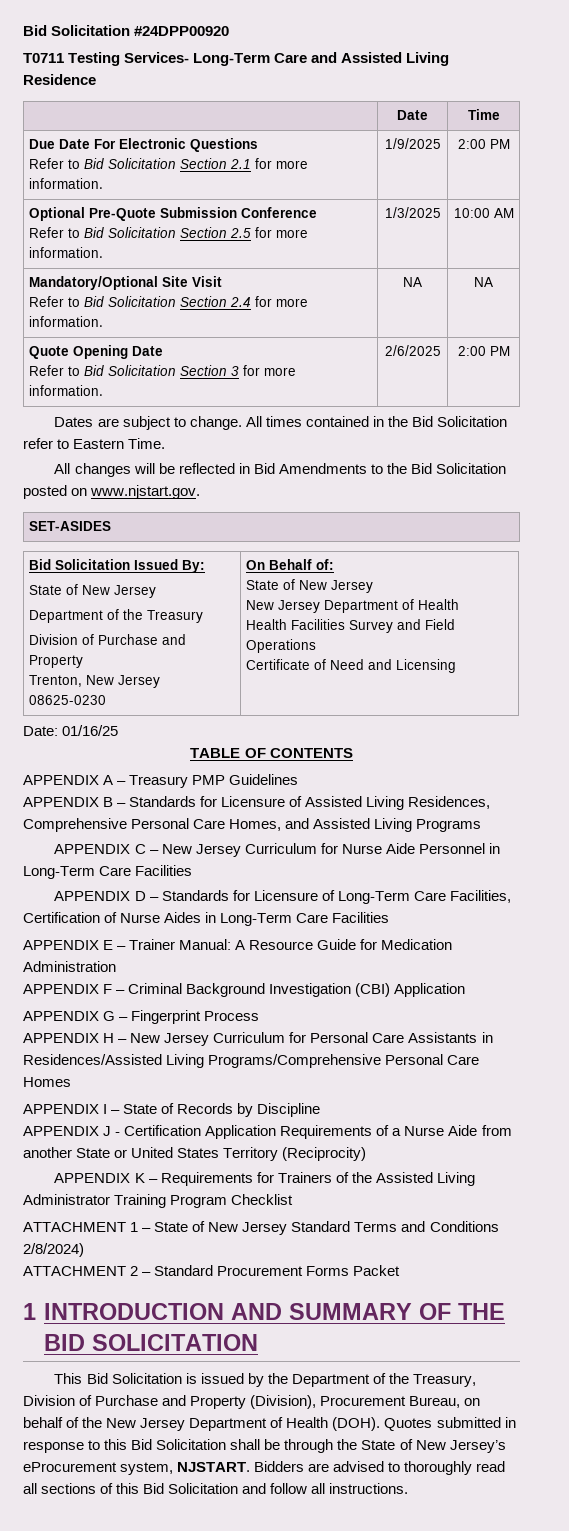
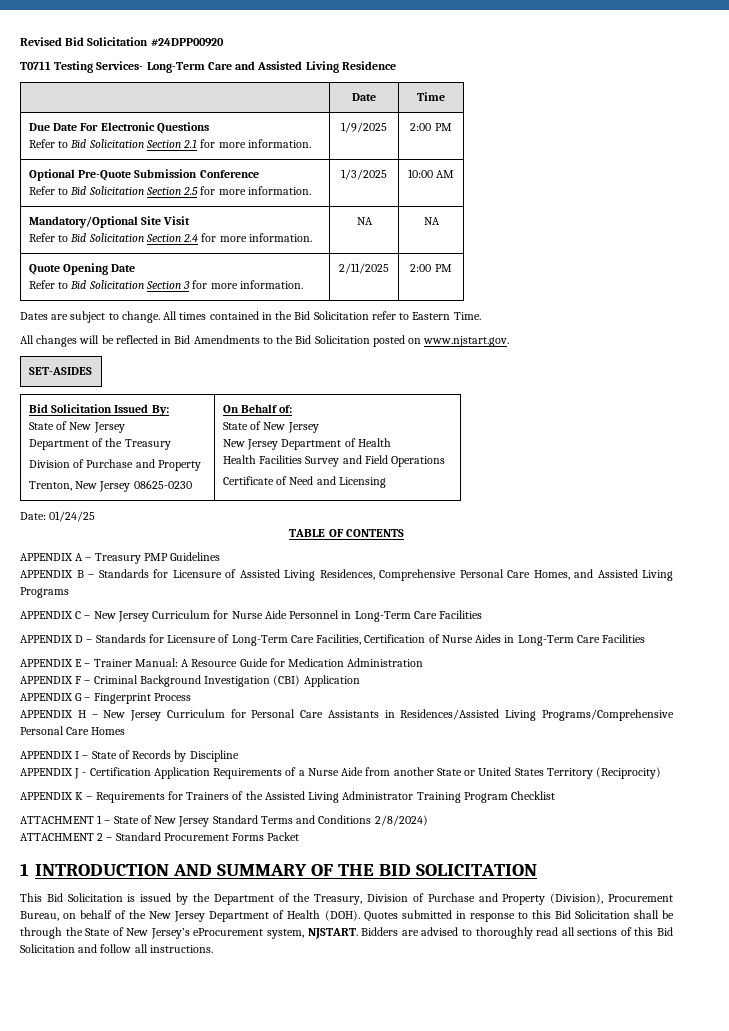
- Bid Solicitation #24DPP00920
+ Revised Bid Solicitation #24DPP00920
  Quote Opening Date
- Refer to Bid Solicitation Section 3 for more information. | 2/6/2025 | 2:00 PM
+ Refer to Bid Solicitation Section 3 for more information. | 2/11/2025 | 2:00 PM
- Date: 01/16/25
+ Date: 01/24/25

